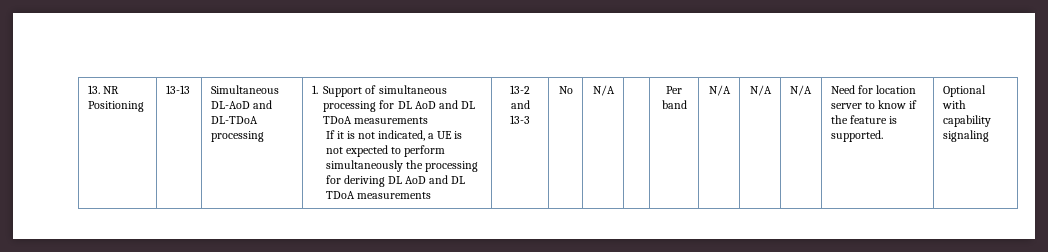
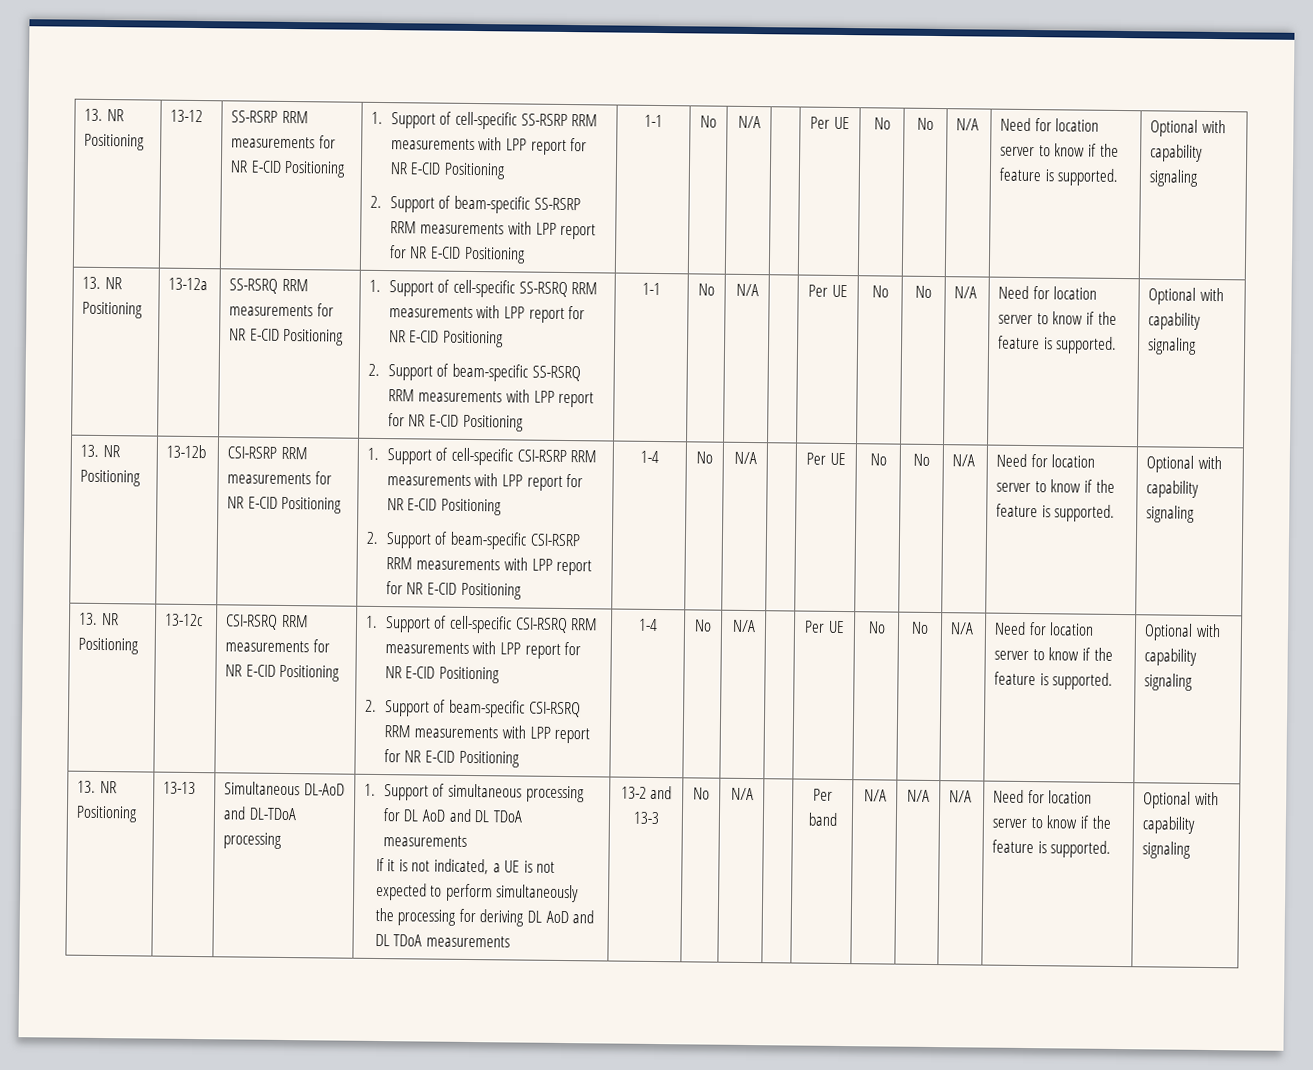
+ 13. NR Positioning | 13-12 | SS-RSRP RRM measurements for NR E-CID Positioning | 1. Support of cell-specific SS-RSRP RRM measurements with LPP report for NR E-CID Positioning
+ 2. Support of beam-specific SS-RSRP RRM measurements with LPP report for NR E-CID Positioning | 1-1 | No | N/A | | Per UE | No | No | N/A | Need for location server to know if the feature is supported. | Optional with capability signaling
+ 13. NR Positioning | 13-12a | SS-RSRQ RRM measurements for NR E-CID Positioning | 1. Support of cell-specific SS-RSRQ RRM measurements with LPP report for NR E-CID Positioning
+ 2. Support of beam-specific SS-RSRQ RRM measurements with LPP report for NR E-CID Positioning | 1-1 | No | N/A | | Per UE | No | No | N/A | Need for location server to know if the feature is supported. | Optional with capability signaling
+ 13. NR Positioning | 13-12b | CSI-RSRP RRM measurements for NR E-CID Positioning | 1. Support of cell-specific CSI-RSRP RRM measurements with LPP report for NR E-CID Positioning
+ 2. Support of beam-specific CSI-RSRP RRM measurements with LPP report for NR E-CID Positioning | 1-4 | No | N/A | | Per UE | No | No | N/A | Need for location server to know if the feature is supported. | Optional with capability signaling
+ 13. NR Positioning | 13-12c | CSI-RSRQ RRM measurements for NR E-CID Positioning | 1. Support of cell-specific CSI-RSRQ RRM measurements with LPP report for NR E-CID Positioning
+ 2. Support of beam-specific CSI-RSRQ RRM measurements with LPP report for NR E-CID Positioning | 1-4 | No | N/A | | Per UE | No | No | N/A | Need for location server to know if the feature is supported. | Optional with capability signaling

